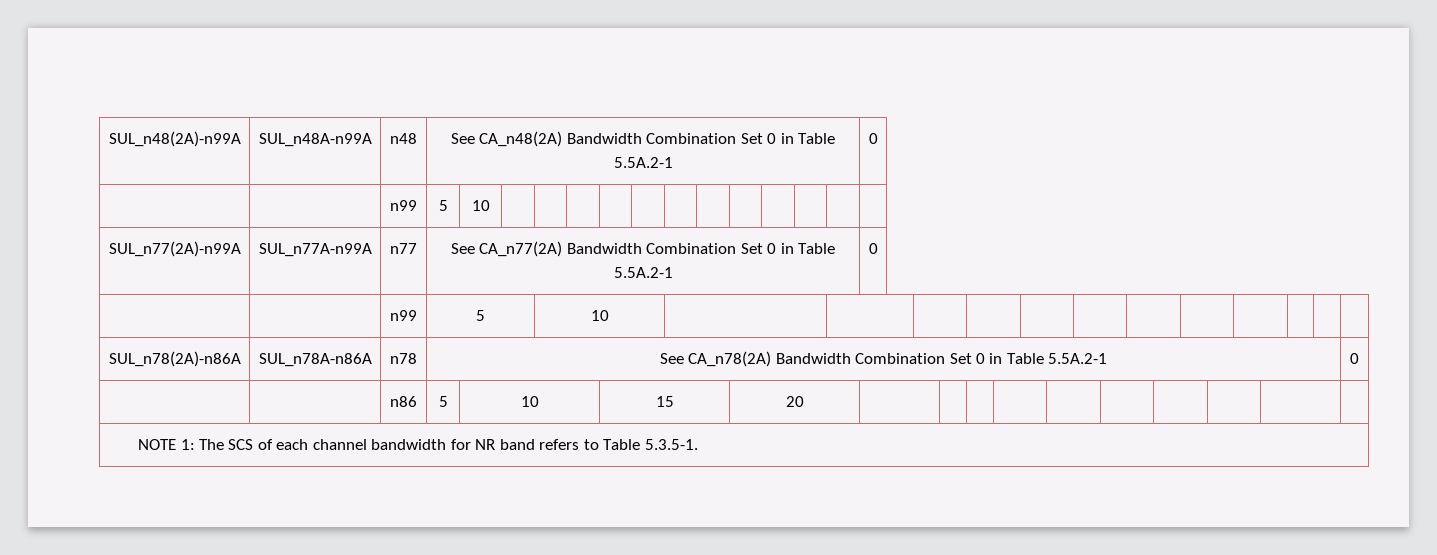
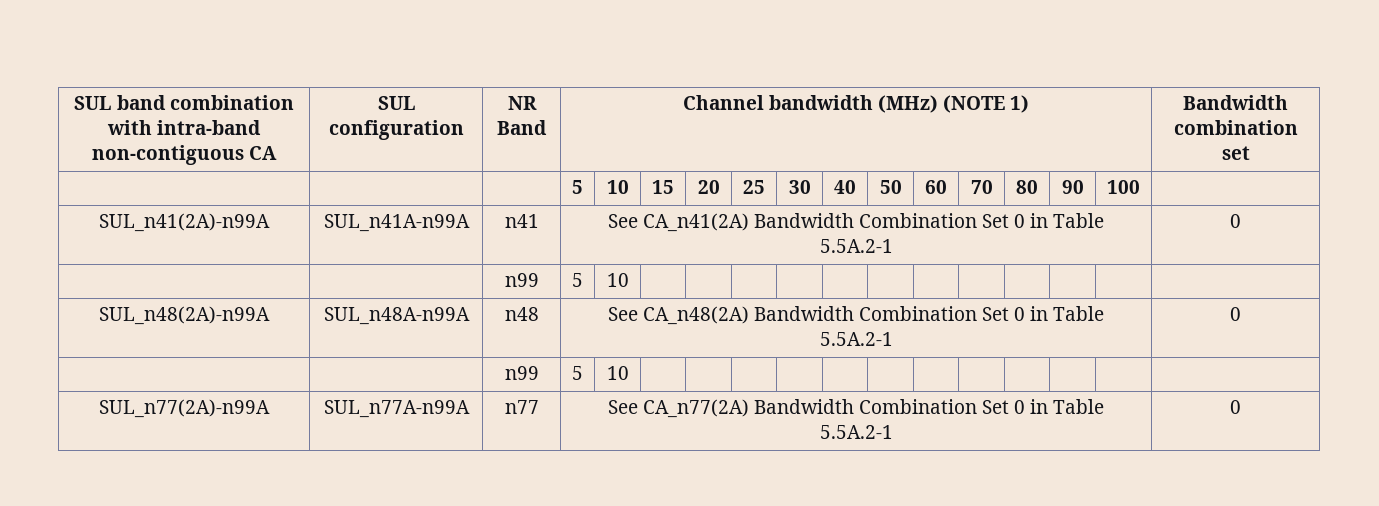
+ SUL band combination with intra-band non-contiguous CA | SUL configuration | NR Band | Channel bandwidth (MHz) (NOTE 1) | Bandwidth combination set
+ | | | 5 | 10 | 15 | 20 | 25 | 30 | 40 | 50 | 60 | 70 | 80 | 90 | 100 |
+ SUL_n41(2A)-n99A | SUL_n41A-n99A | n41 | See CA_n41(2A) Bandwidth Combination Set 0 in Table 5.5A.2-1 | 0
+ | | n99 | 5 | 10 | | | | | | | | | | | |
  SUL_n77(2A)-n99A | SUL_n77A-n99A | n77 | See CA_n77(2A) Bandwidth Combination Set 0 in Table 5.5A.2-1 | 0
- | | n99 | 5 | 10 | | | | | | | | | | | |
- SUL_n78(2A)-n86A | SUL_n78A-n86A | n78 | See CA_n78(2A) Bandwidth Combination Set 0 in Table 5.5A.2-1 | 0
- | | n86 | 5 | 10 | 15 | 20 | | | | | | | | | |
- NOTE 1: The SCS of each channel bandwidth for NR band refers to Table 5.3.5-1.

